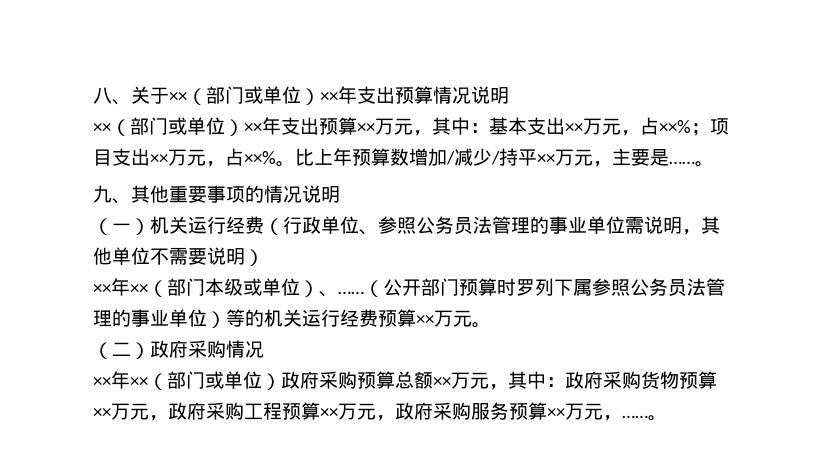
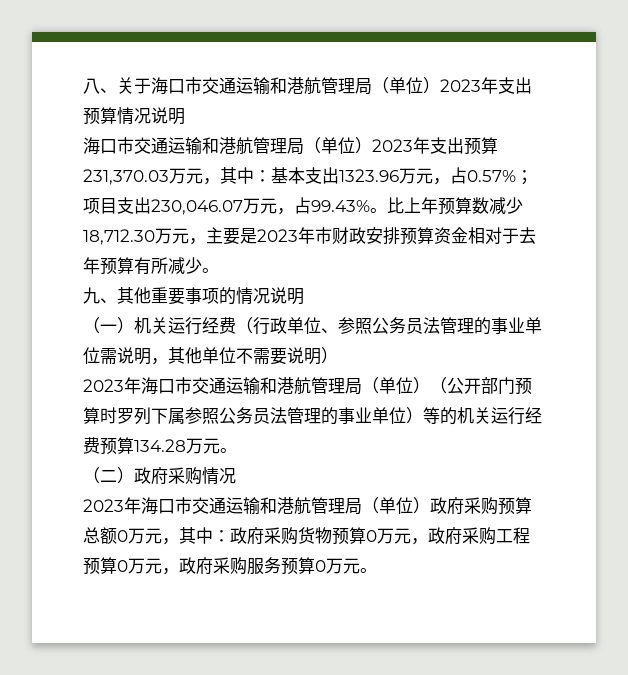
- 八、关于××（部门或单位）××年支出预算情况说明
+ 八、关于海口市交通运输和港航管理局（单位）2023年支出预算情况说明
- ××（部门或单位）××年支出预算××万元，其中：基本支出××万元，占××%；项目支出××万元，占××%。
+ 海口市交通运输和港航管理局（单位）2023年支出预算231,370.03万元，其中：基本支出1323.96万元，占0.57%；项目支出230,046.07万元，占99.43%。
- 比上年预算数增加/减少/持平××万元，主要是……。
+ 比上年预算数减少18,712.30万元，主要是2023年市财政安排预算资金相对于去年预算有所减少。
- ××年××（部门本级或单位）、……（公开部门预算时罗列下属参照公务员法管理的事业单位）等的机关运行经费预算××万元。
+ 2023年海口市交通运输和港航管理局（单位）（公开部门预算时罗列下属参照公务员法管理的事业单位）等的机关运行经费预算134.28万元。
- ××年××（部门或单位）政府采购预算总额××万元，其中：政府采购货物预算××万元，政府采购工程预算××万元，政府采购服务预算××万元，……。
+ 2023年海口市交通运输和港航管理局（单位）政府采购预算总额0万元，其中：政府采购货物预算0万元，政府采购工程预算0万元，政府采购服务预算0万元。

